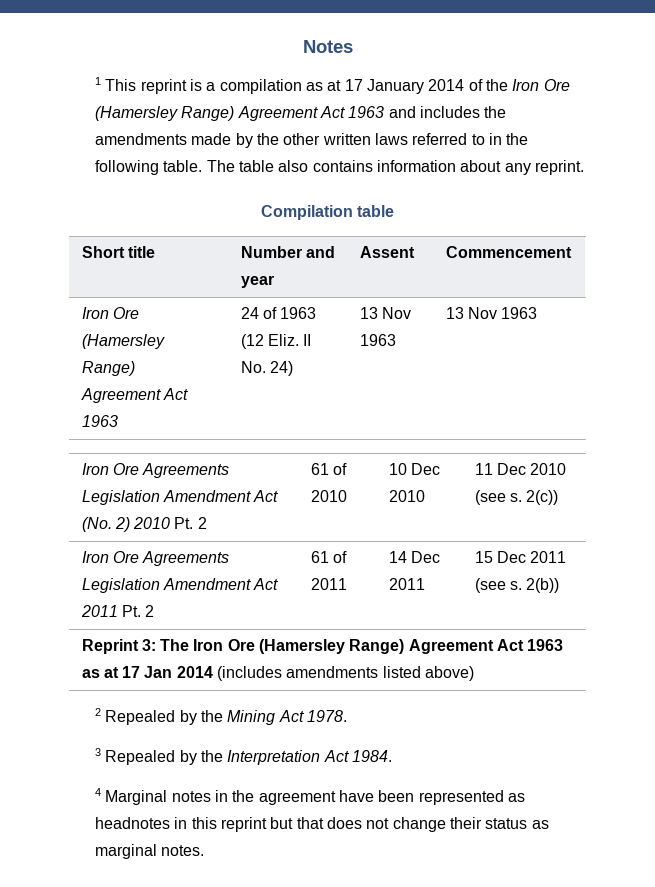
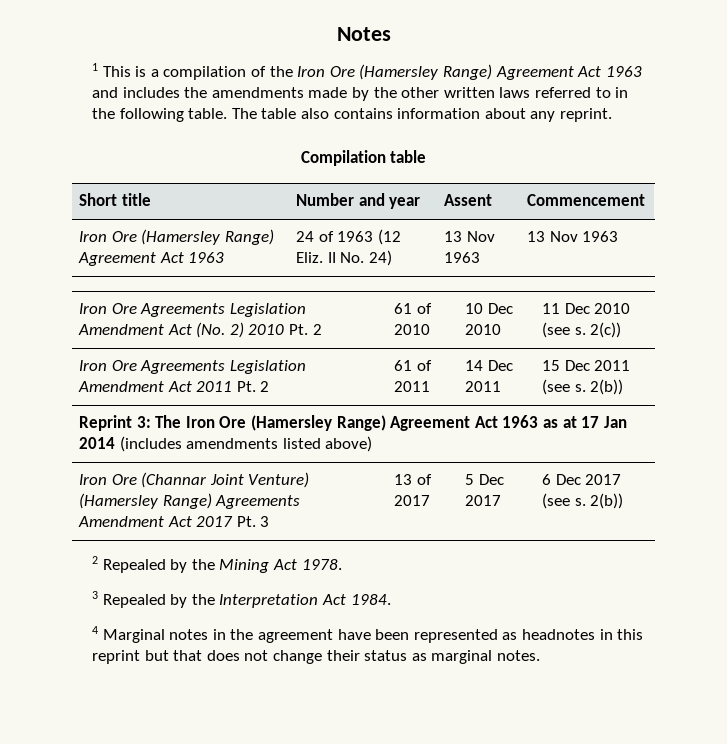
- 1 This reprint is a compilation as at 17 January 2014 of the Iron Ore (Hamersley Range) Agreement Act 1963 and includes the amendments made by the other written laws referred to in the following table.
+ 1 This is a compilation of the Iron Ore (Hamersley Range) Agreement Act 1963 and includes the amendments made by the other written laws referred to in the following table.
+ Iron Ore (Channar Joint Venture) (Hamersley Range) Agreements Amendment Act 2017 Pt. 3 | 13 of 2017 | 5 Dec 2017 | 6 Dec 2017 (see s. 2(b))

